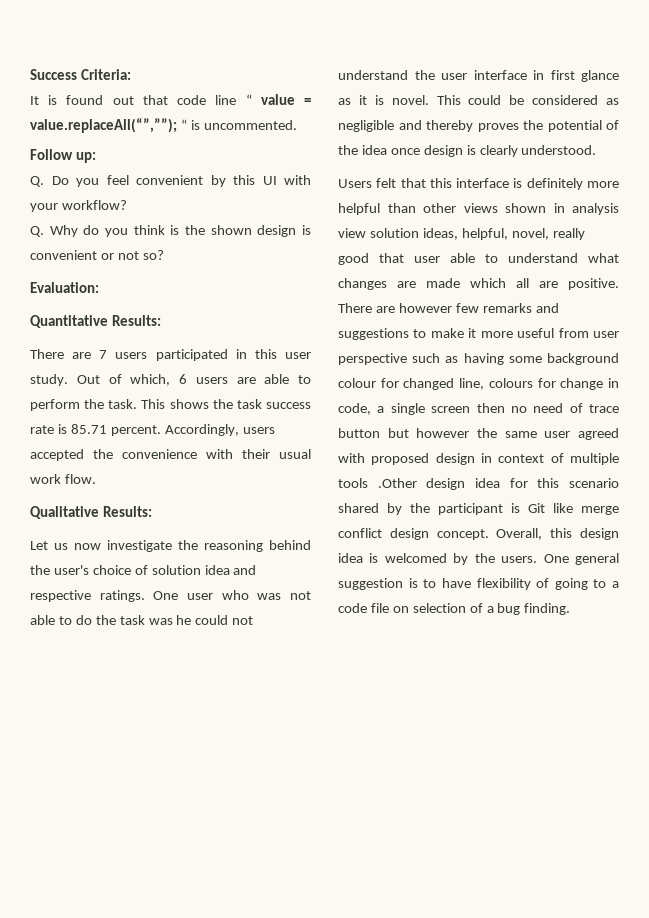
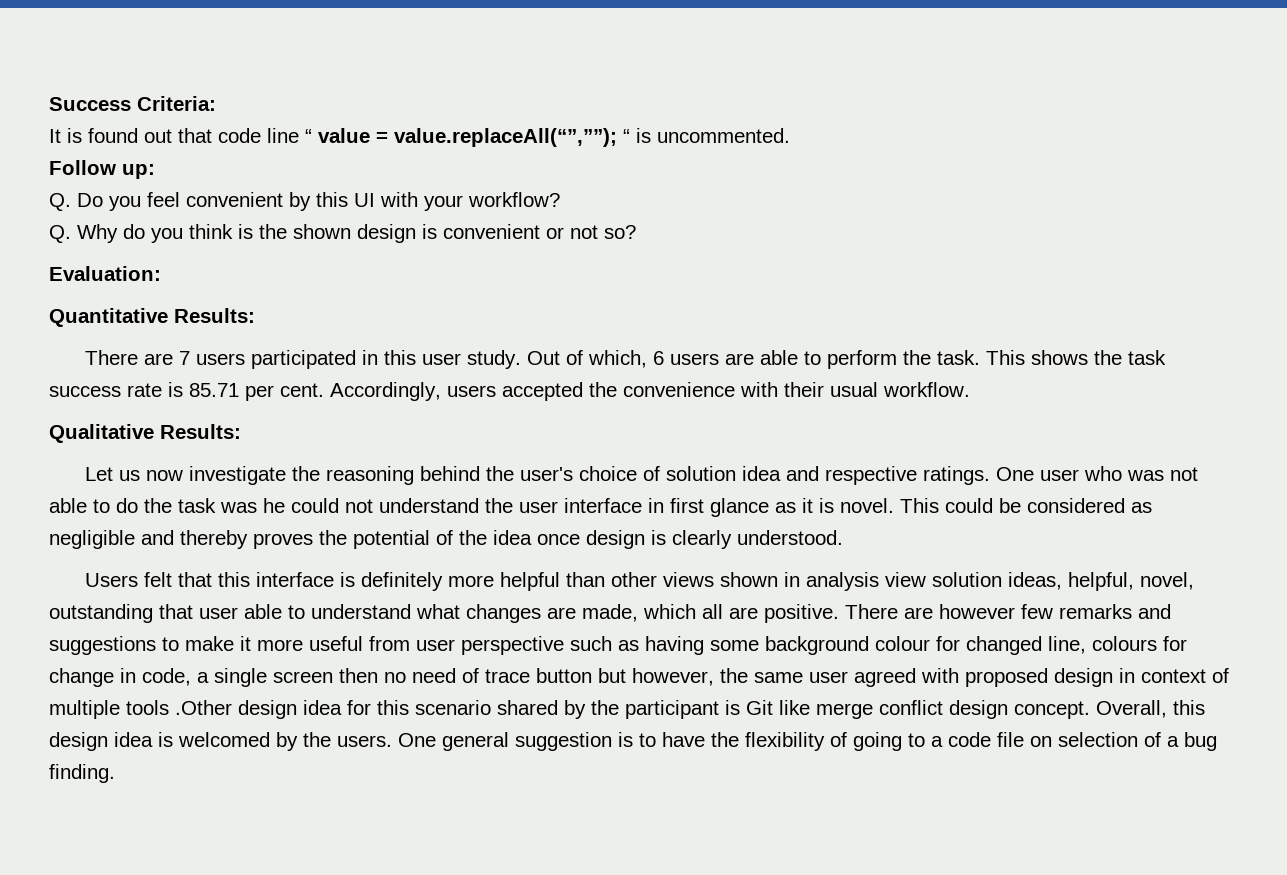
- This shows the task success rate is 85.71 percent.
+ This shows the task success rate is 85.71 per cent.
- Accordingly, users accepted the convenience with their usual work flow.
+ Accordingly, users accepted the convenience with their usual workflow.
- Users felt that this interface is definitely more helpful than other views shown in analysis view solution ideas, helpful, novel, really good that user able to understand what changes are made which all are positive.
+ Users felt that this interface is definitely more helpful than other views shown in analysis view solution ideas, helpful, novel, outstanding that user able to understand what changes are made, which all are positive.
- There are however few remarks and suggestions to make it more useful from user perspective such as having some background colour for changed line, colours for change in code, a single screen then no need of trace button but however the same user agreed with proposed design in context of multiple tools .Other design idea for this scenario shared by the participant is Git like merge conflict design concept.
+ There are however few remarks and suggestions to make it more useful from user perspective such as having some background colour for changed line, colours for change in code, a single screen then no need of trace button but however, the same user agreed with proposed design in context of multiple tools .Other design idea for this scenario shared by the participant is Git like merge conflict design concept.
- One general suggestion is to have flexibility of going to a code file on selection of a bug finding.
+ One general suggestion is to have the flexibility of going to a code file on selection of a bug finding.

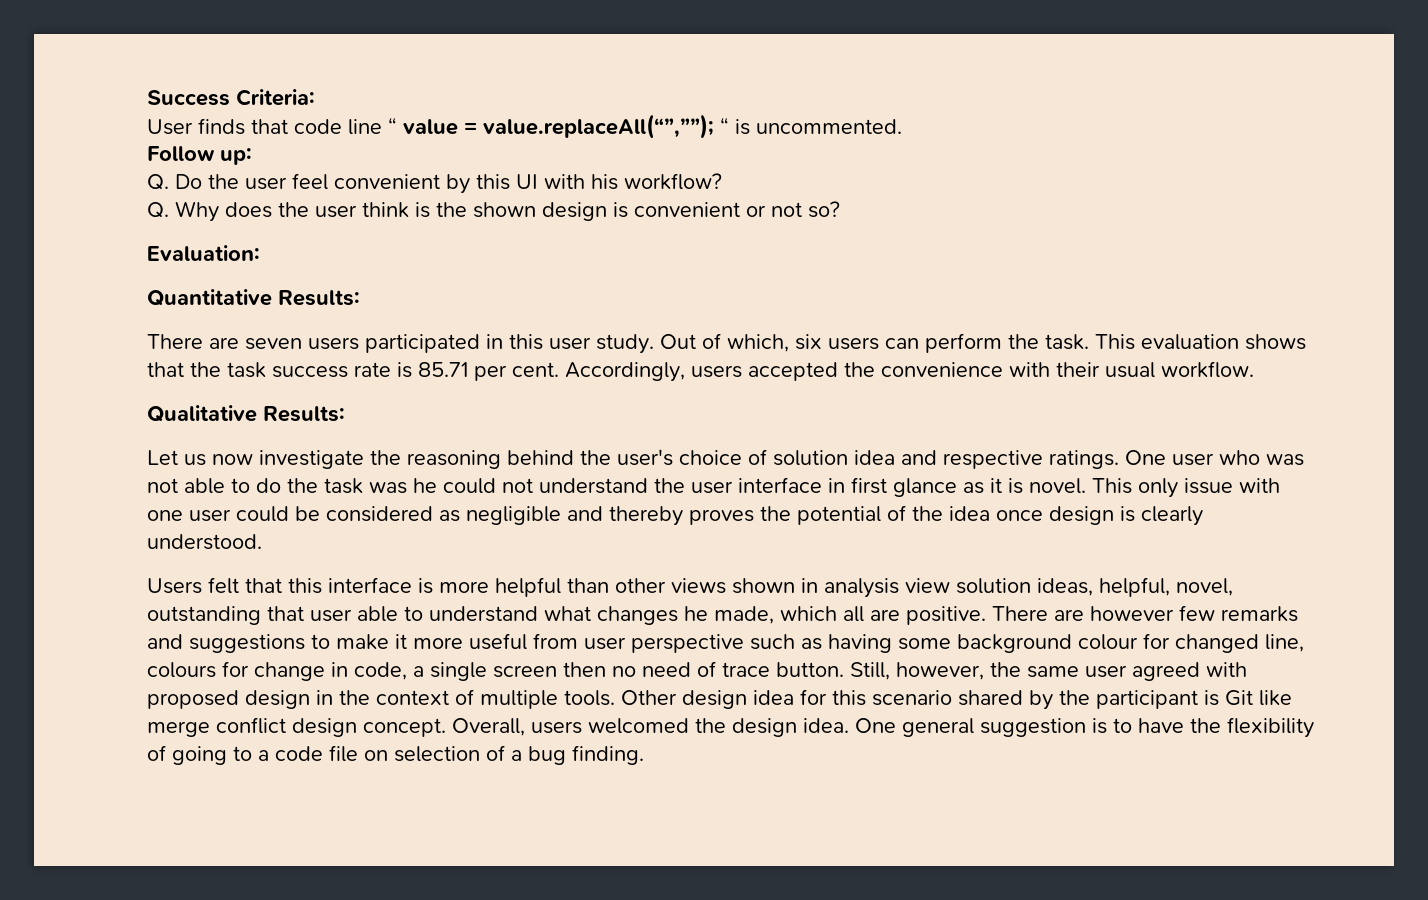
- It is found out that code line “ value = value.replaceAll(“”,””); “ is uncommented.
+ User finds that code line “ value = value.replaceAll(“”,””); “ is uncommented.
- Q. Do you feel convenient by this UI with your workflow?
+ Q. Do the user feel convenient by this UI with his workflow?
- Q. Why do you think is the shown design is convenient or not so?
+ Q. Why does the user think is the shown design is convenient or not so?
- There are 7 users participated in this user study.
+ There are seven users participated in this user study.
- Out of which, 6 users are able to perform the task.
+ Out of which, six users can perform the task.
- This shows the task success rate is 85.71 per cent.
+ This evaluation shows that the task success rate is 85.71 per cent.
- This could be considered as negligible and thereby proves the potential of the idea once design is clearly understood.
+ This only issue with one user could be considered as negligible and thereby proves the potential of the idea once design is clearly understood.
- Users felt that this interface is definitely more helpful than other views shown in analysis view solution ideas, helpful, novel, outstanding that user able to understand what changes are made, which all are positive.
+ Users felt that this interface is more helpful than other views shown in analysis view solution ideas, helpful, novel, outstanding that user able to understand what changes he made, which all are positive.
- There are however few remarks and suggestions to make it more useful from user perspective such as having some background colour for changed line, colours for change in code, a single screen then no need of trace button but however, the same user agreed with proposed design in context of multiple tools .Other design idea for this scenario shared by the participant is Git like merge conflict design concept.
+ There are however few remarks and suggestions to make it more useful from user perspective such as having some background colour for changed line, colours for change in code, a single screen then no need of trace button. Still, however, the same user agreed with proposed design in the context of multiple tools. Other design idea for this scenario shared by the participant is Git like merge conflict design concept.
- Overall, this design idea is welcomed by the users.
+ Overall, users welcomed the design idea.

